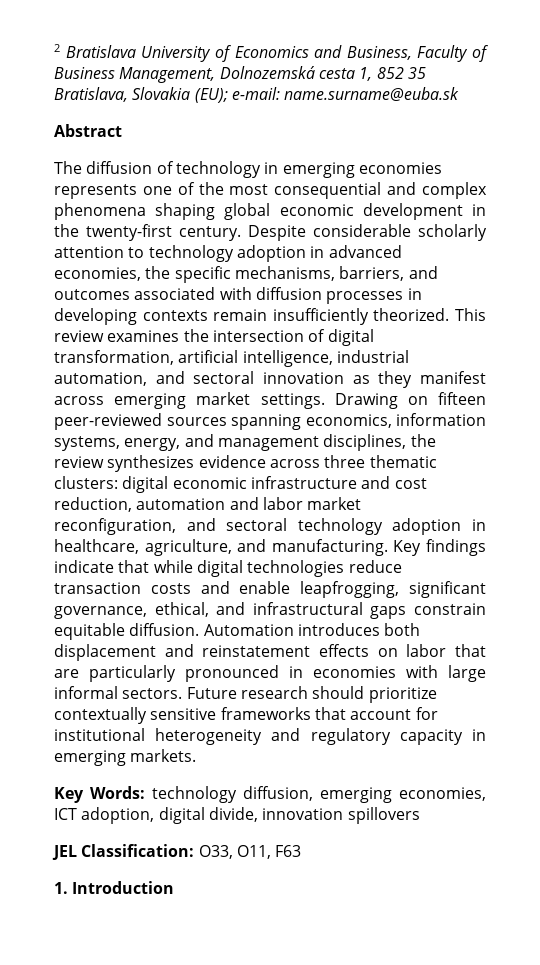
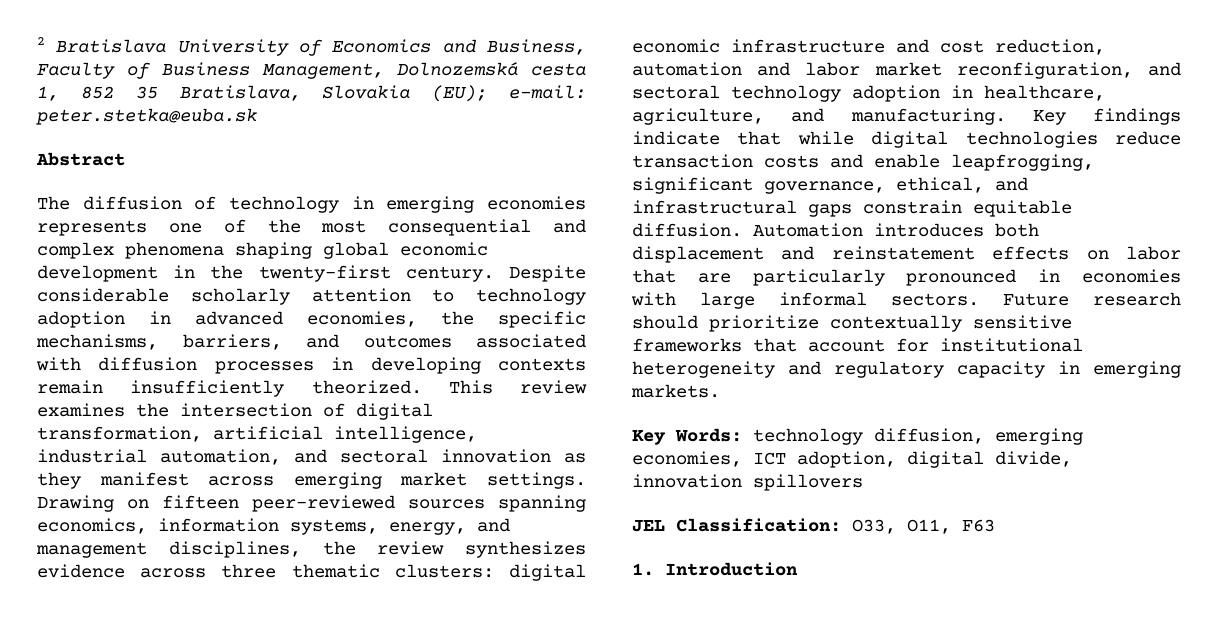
- 2 Bratislava University of Economics and Business, Faculty of Business Management, Dolnozemská cesta 1, 852 35 Bratislava, Slovakia (EU); e-mail: name.surname@euba.sk
+ 2 Bratislava University of Economics and Business, Faculty of Business Management, Dolnozemská cesta 1, 852 35 Bratislava, Slovakia (EU); e-mail: peter.stetka@euba.sk

